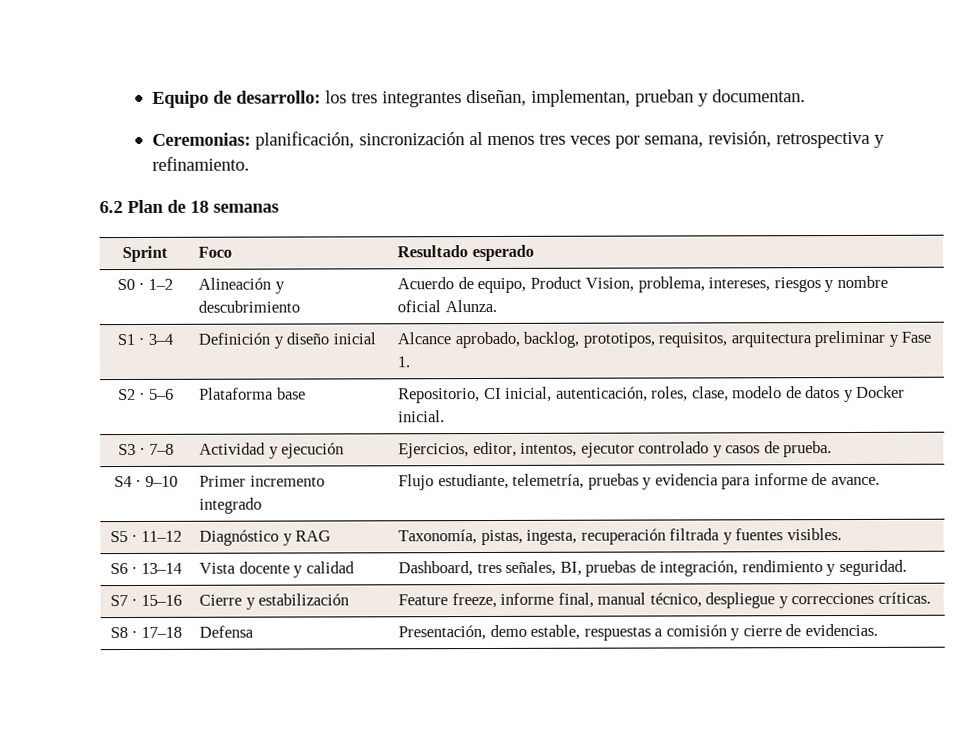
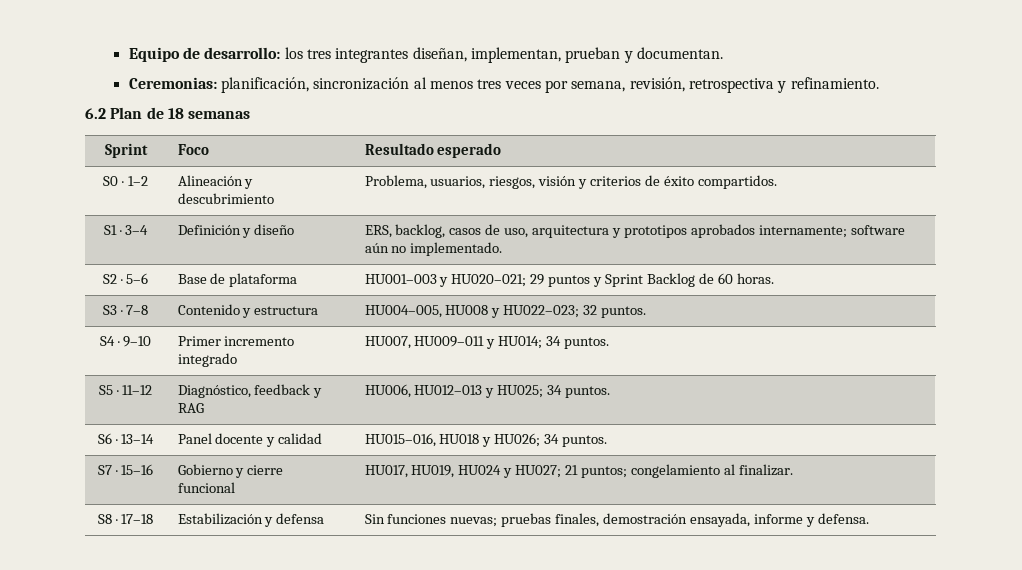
- S0 · 1–2 | Alineación y descubrimiento | Acuerdo de equipo, Product Vision, problema, intereses, riesgos y nombre oficial Alunza.
+ S0 · 1–2 | Alineación y descubrimiento | Problema, usuarios, riesgos, visión y criterios de éxito compartidos.
- S1 · 3–4 | Definición y diseño inicial | Alcance aprobado, backlog, prototipos, requisitos, arquitectura preliminar y Fase 1.
- S2 · 5–6 | Plataforma base | Repositorio, CI inicial, autenticación, roles, clase, modelo de datos y Docker inicial.
- S3 · 7–8 | Actividad y ejecución | Ejercicios, editor, intentos, ejecutor controlado y casos de prueba.
+ S1 · 3–4 | Definición y diseño | ERS, backlog, casos de uso, arquitectura y prototipos aprobados internamente; software aún no implementado.
+ S2 · 5–6 | Base de plataforma | HU001–003 y HU020–021; 29 puntos y Sprint Backlog de 60 horas.
+ S3 · 7–8 | Contenido y estructura | HU004–005, HU008 y HU022–023; 32 puntos.
- S4 · 9–10 | Primer incremento integrado | Flujo estudiante, telemetría, pruebas y evidencia para informe de avance.
+ S4 · 9–10 | Primer incremento integrado | HU007, HU009–011 y HU014; 34 puntos.
- S5 · 11–12 | Diagnóstico y RAG | Taxonomía, pistas, ingesta, recuperación filtrada y fuentes visibles.
+ S5 · 11–12 | Diagnóstico, feedback y RAG | HU006, HU012–013 y HU025; 34 puntos.
- S6 · 13–14 | Vista docente y calidad | Dashboard, tres señales, BI, pruebas de integración, rendimiento y seguridad.
- S7 · 15–16 | Cierre y estabilización | Feature freeze, informe final, manual técnico, despliegue y correcciones críticas.
- S8 · 17–18 | Defensa | Presentación, demo estable, respuestas a comisión y cierre de evidencias.
+ S6 · 13–14 | Panel docente y calidad | HU015–016, HU018 y HU026; 34 puntos.
+ S7 · 15–16 | Gobierno y cierre funcional | HU017, HU019, HU024 y HU027; 21 puntos; congelamiento al finalizar.
+ S8 · 17–18 | Estabilización y defensa | Sin funciones nuevas; pruebas finales, demostración ensayada, informe y defensa.

